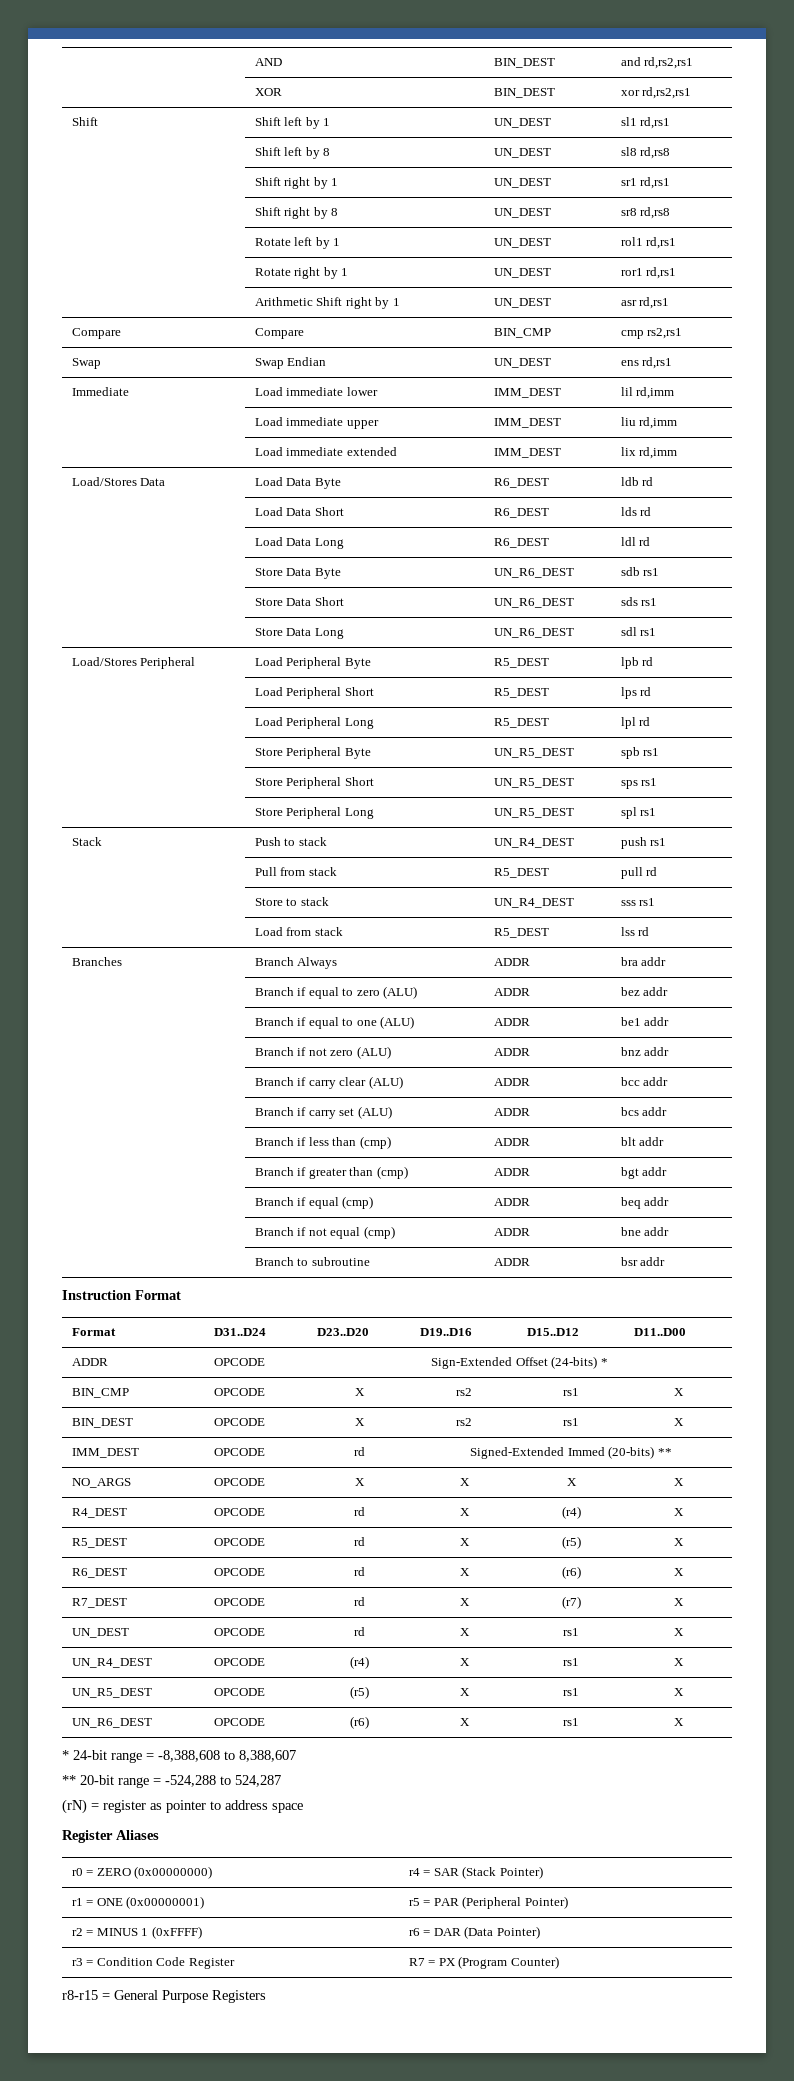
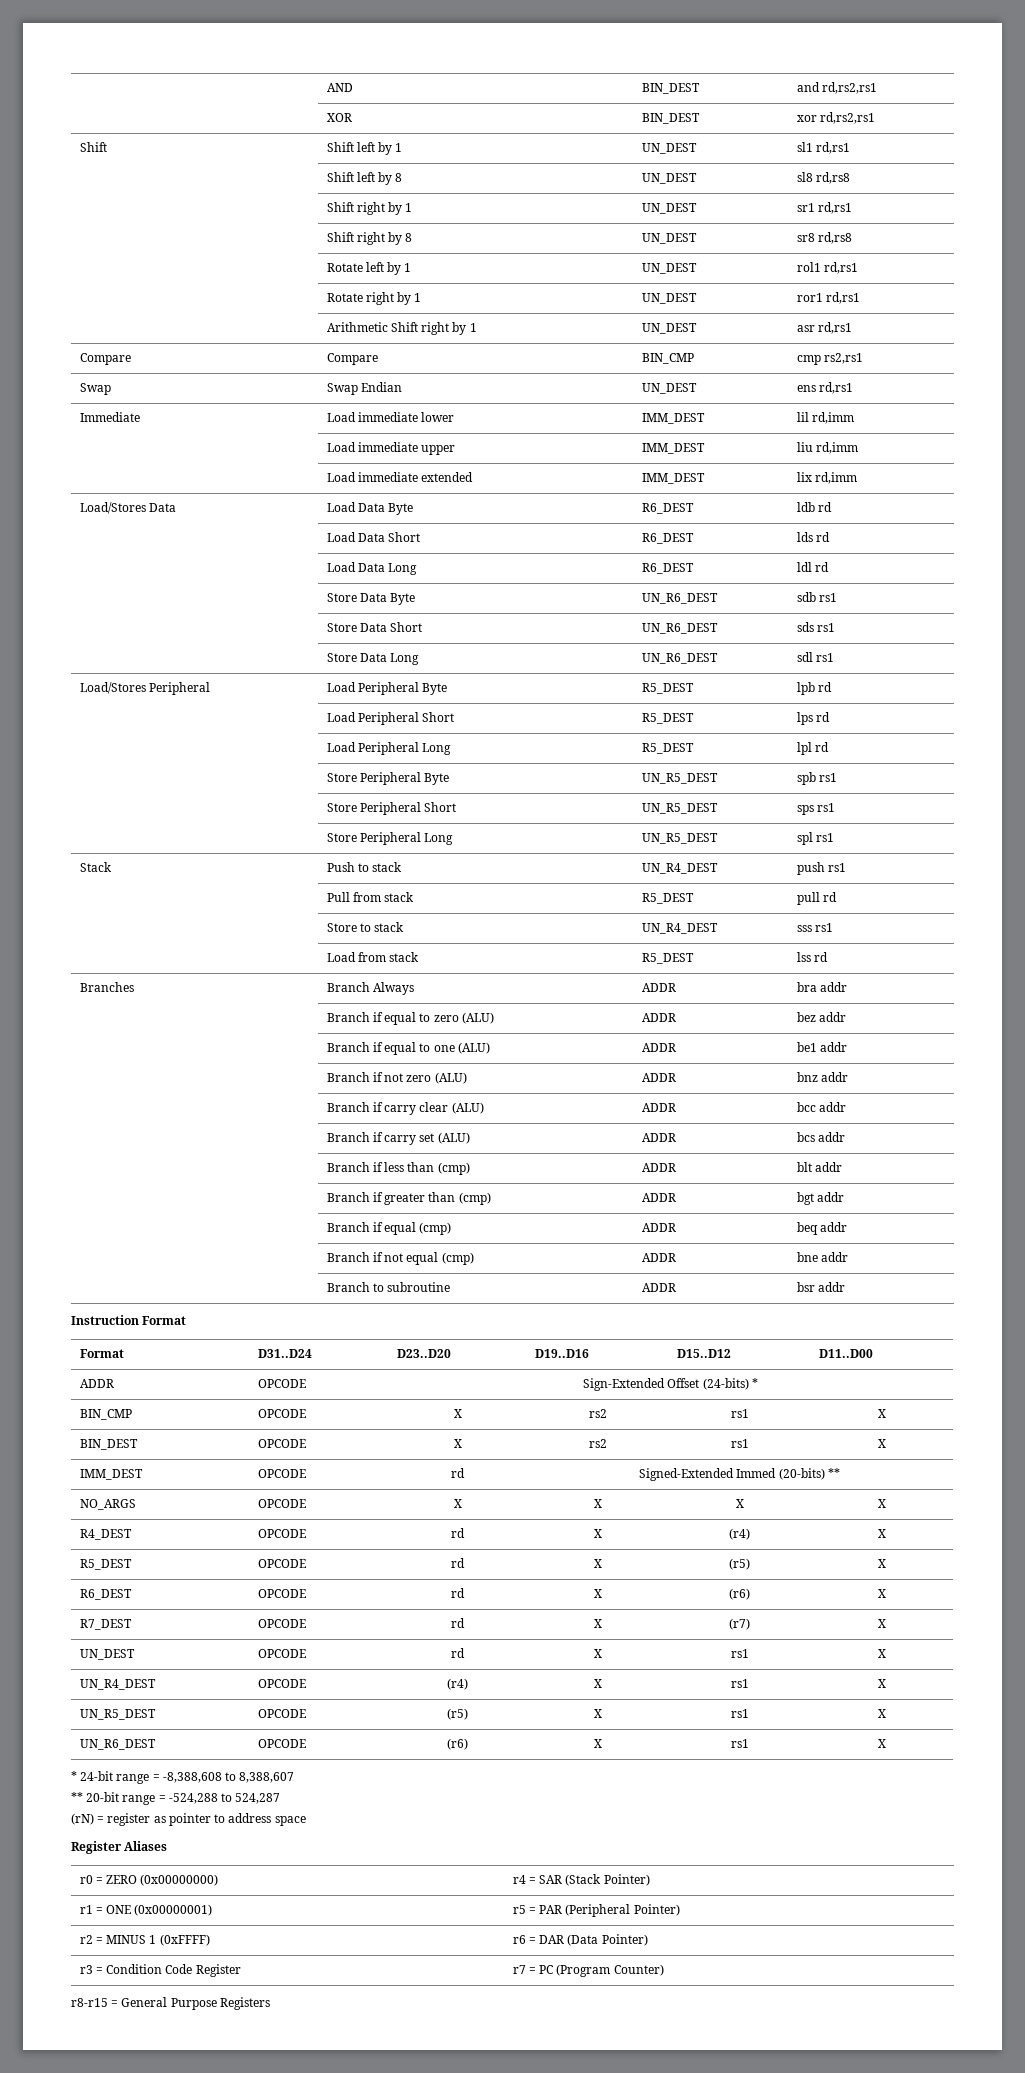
- r3 = Condition Code Register | R7 = PX (Program Counter)
+ r3 = Condition Code Register | r7 = PC (Program Counter)

